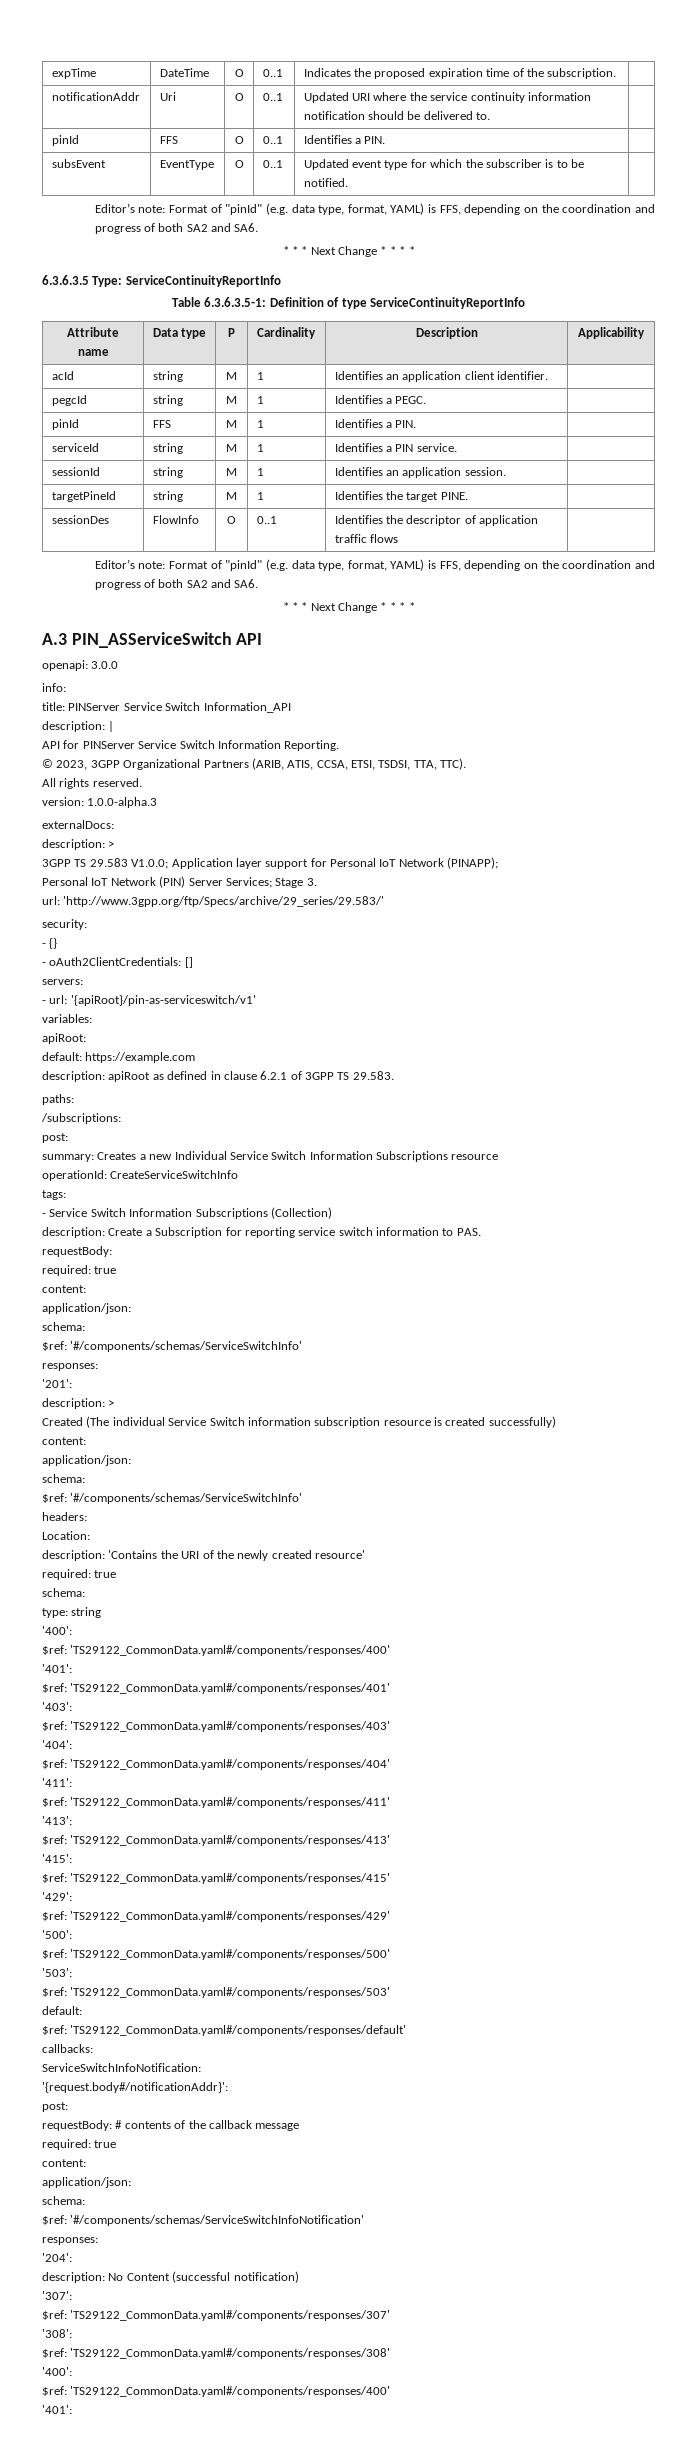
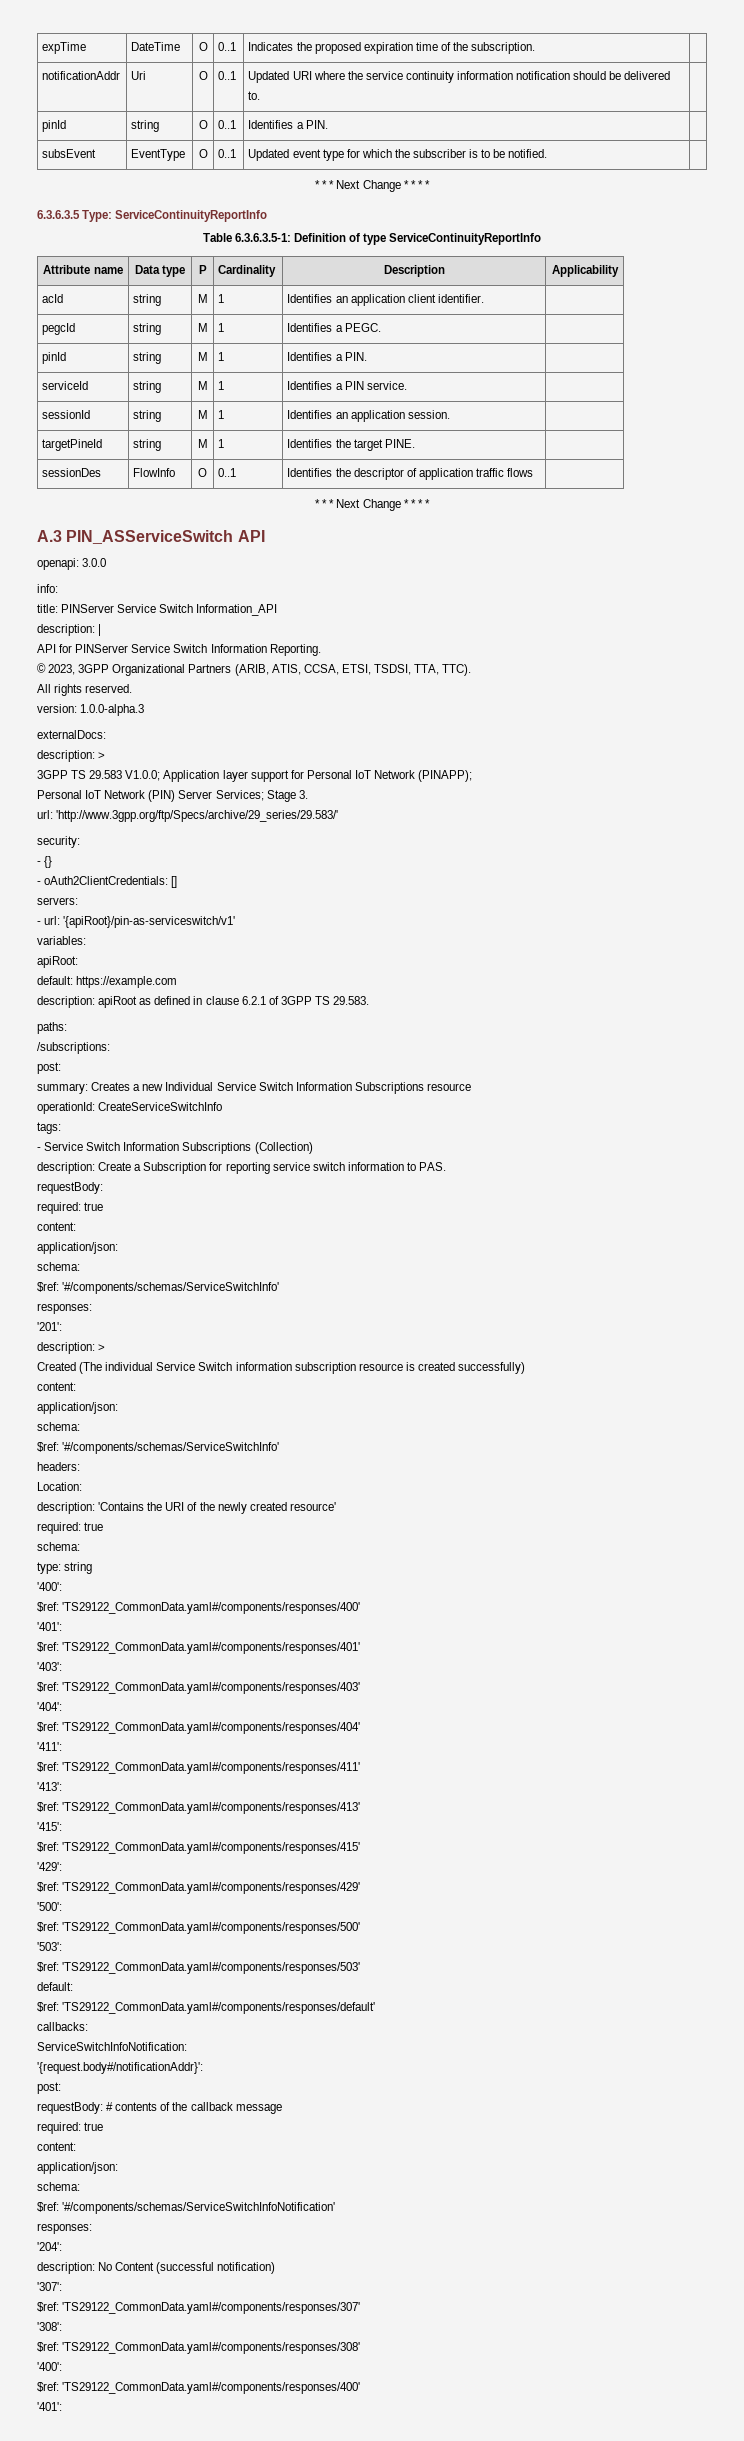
- pinId | FFS | O | 0..1 | Identifies a PIN. |
+ pinId | string | O | 0..1 | Identifies a PIN. |
  subsEvent | EventType | O | 0..1 | Updated event type for which the subscriber is to be notified. |
- Editor’s note: Format of "pinId" (e.g. data type, format, YAML) is FFS, depending on the coordination and progress of both SA2 and SA6.
- pinId | FFS | M | 1 | Identifies a PIN. |
+ pinId | string | M | 1 | Identifies a PIN. |
  sessionDes | FlowInfo | O | 0..1 | Identifies the descriptor of application traffic flows |
- Editor’s note: Format of "pinId" (e.g. data type, format, YAML) is FFS, depending on the coordination and progress of both SA2 and SA6.

